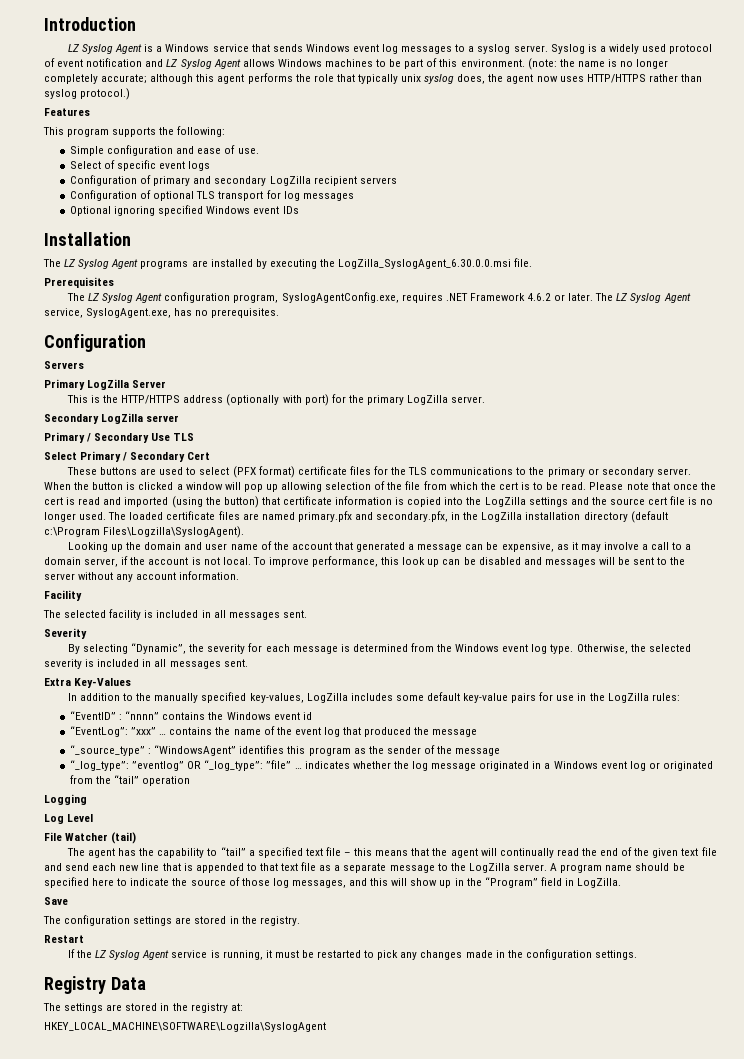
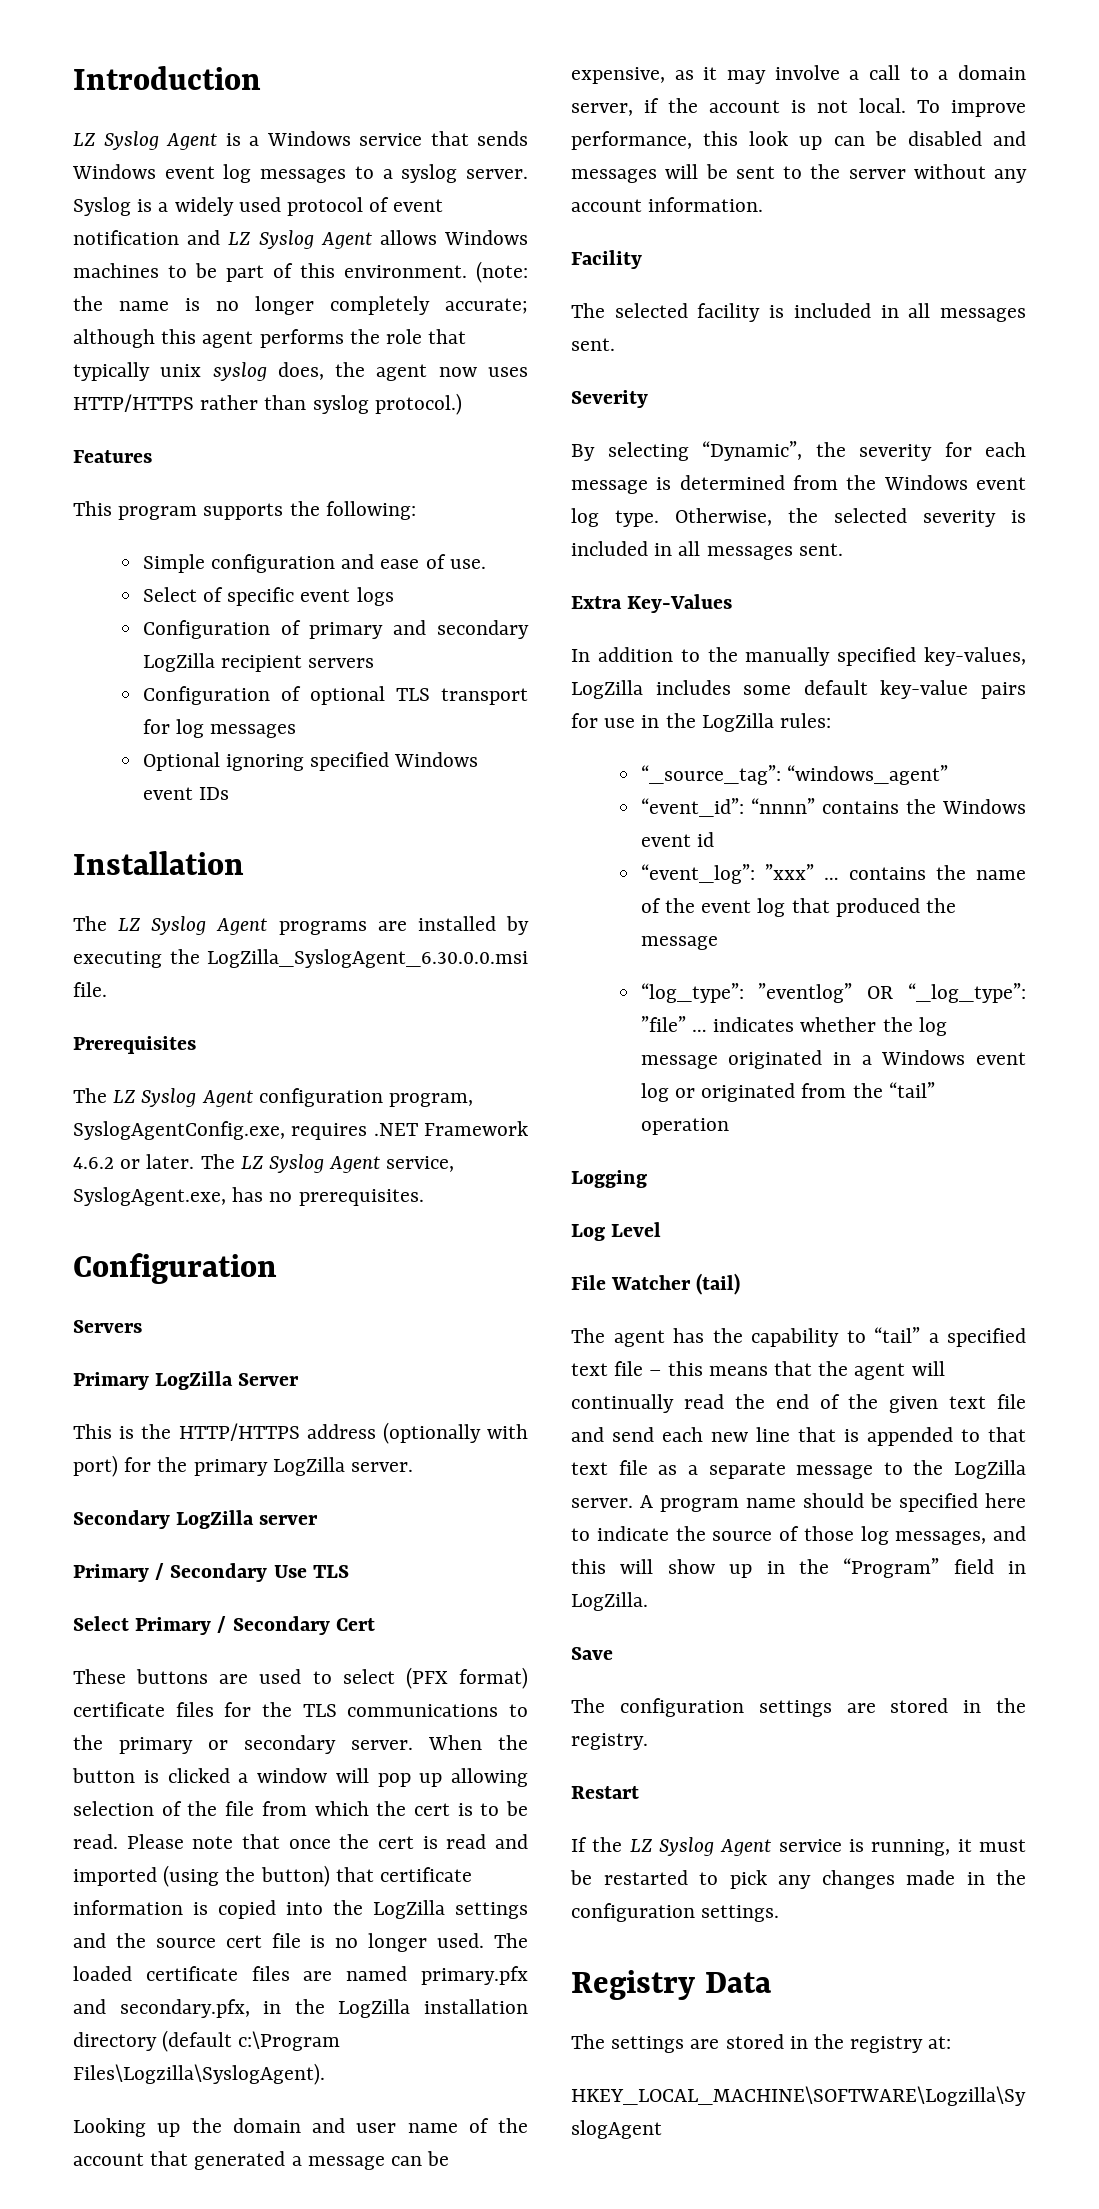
- “EventID” : “nnnn” contains the Windows event id
+ “_source_tag”: “windows_agent”
+ “event_id”: “nnnn” contains the Windows event id
- “EventLog”: ”xxx” … contains the name of the event log that produced the message
+ “event_log”: ”xxx” … contains the name of the event log that produced the message
- “_source_type” : “WindowsAgent” identifies this program as the sender of the message
- “_log_type”: ”eventlog” OR “_log_type”: ”file” … indicates whether the log message originated in a Windows event log or originated from the “tail” operation
+ “log_type”: ”eventlog” OR “_log_type”: ”file” … indicates whether the log message originated in a Windows event log or originated from the “tail” operation

